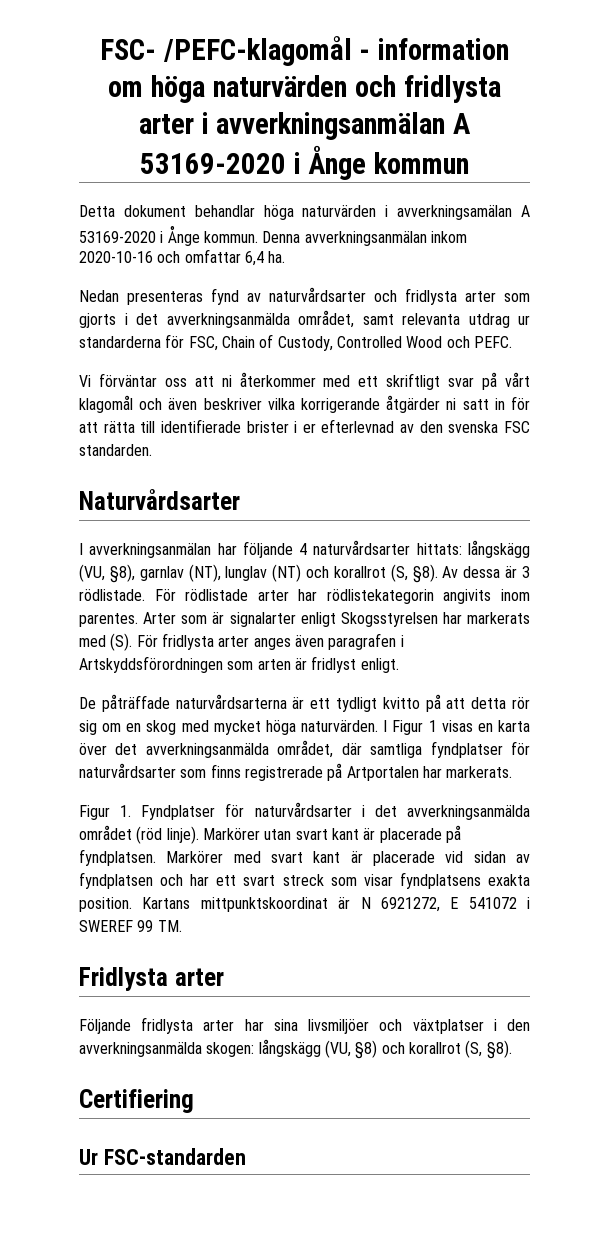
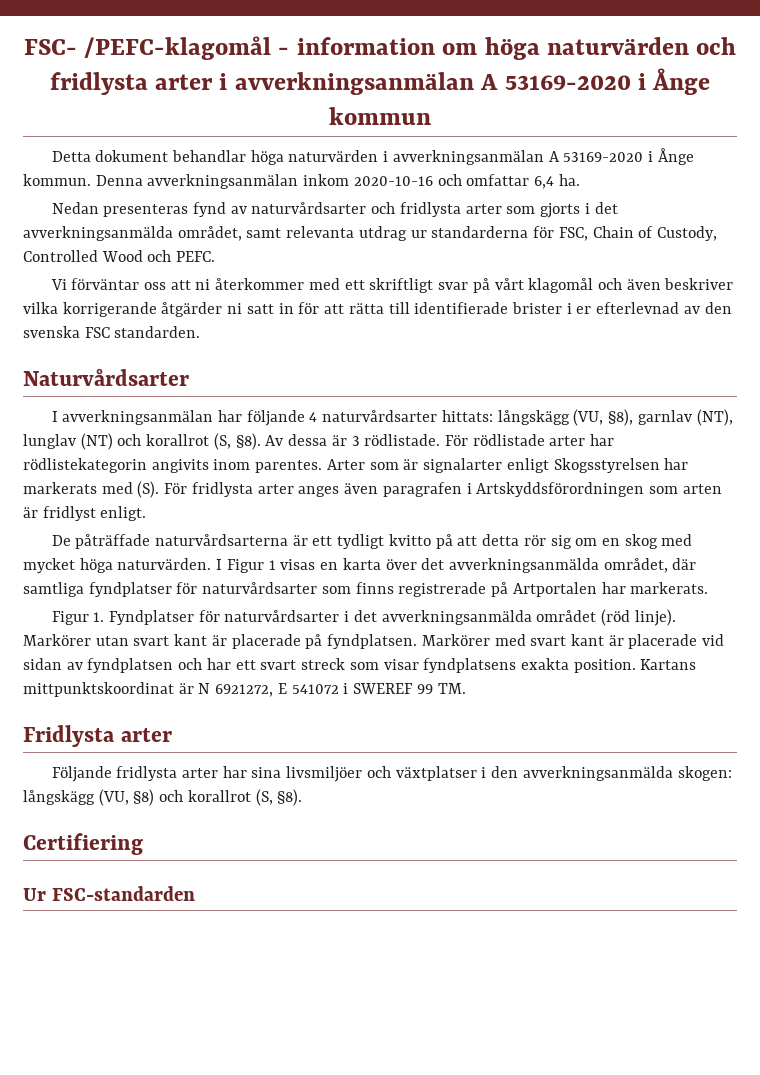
- Detta dokument behandlar höga naturvärden i avverkningsamälan A 53169-2020 i Ånge kommun.
+ Detta dokument behandlar höga naturvärden i avverkningsanmälan A 53169-2020 i Ånge kommun.

